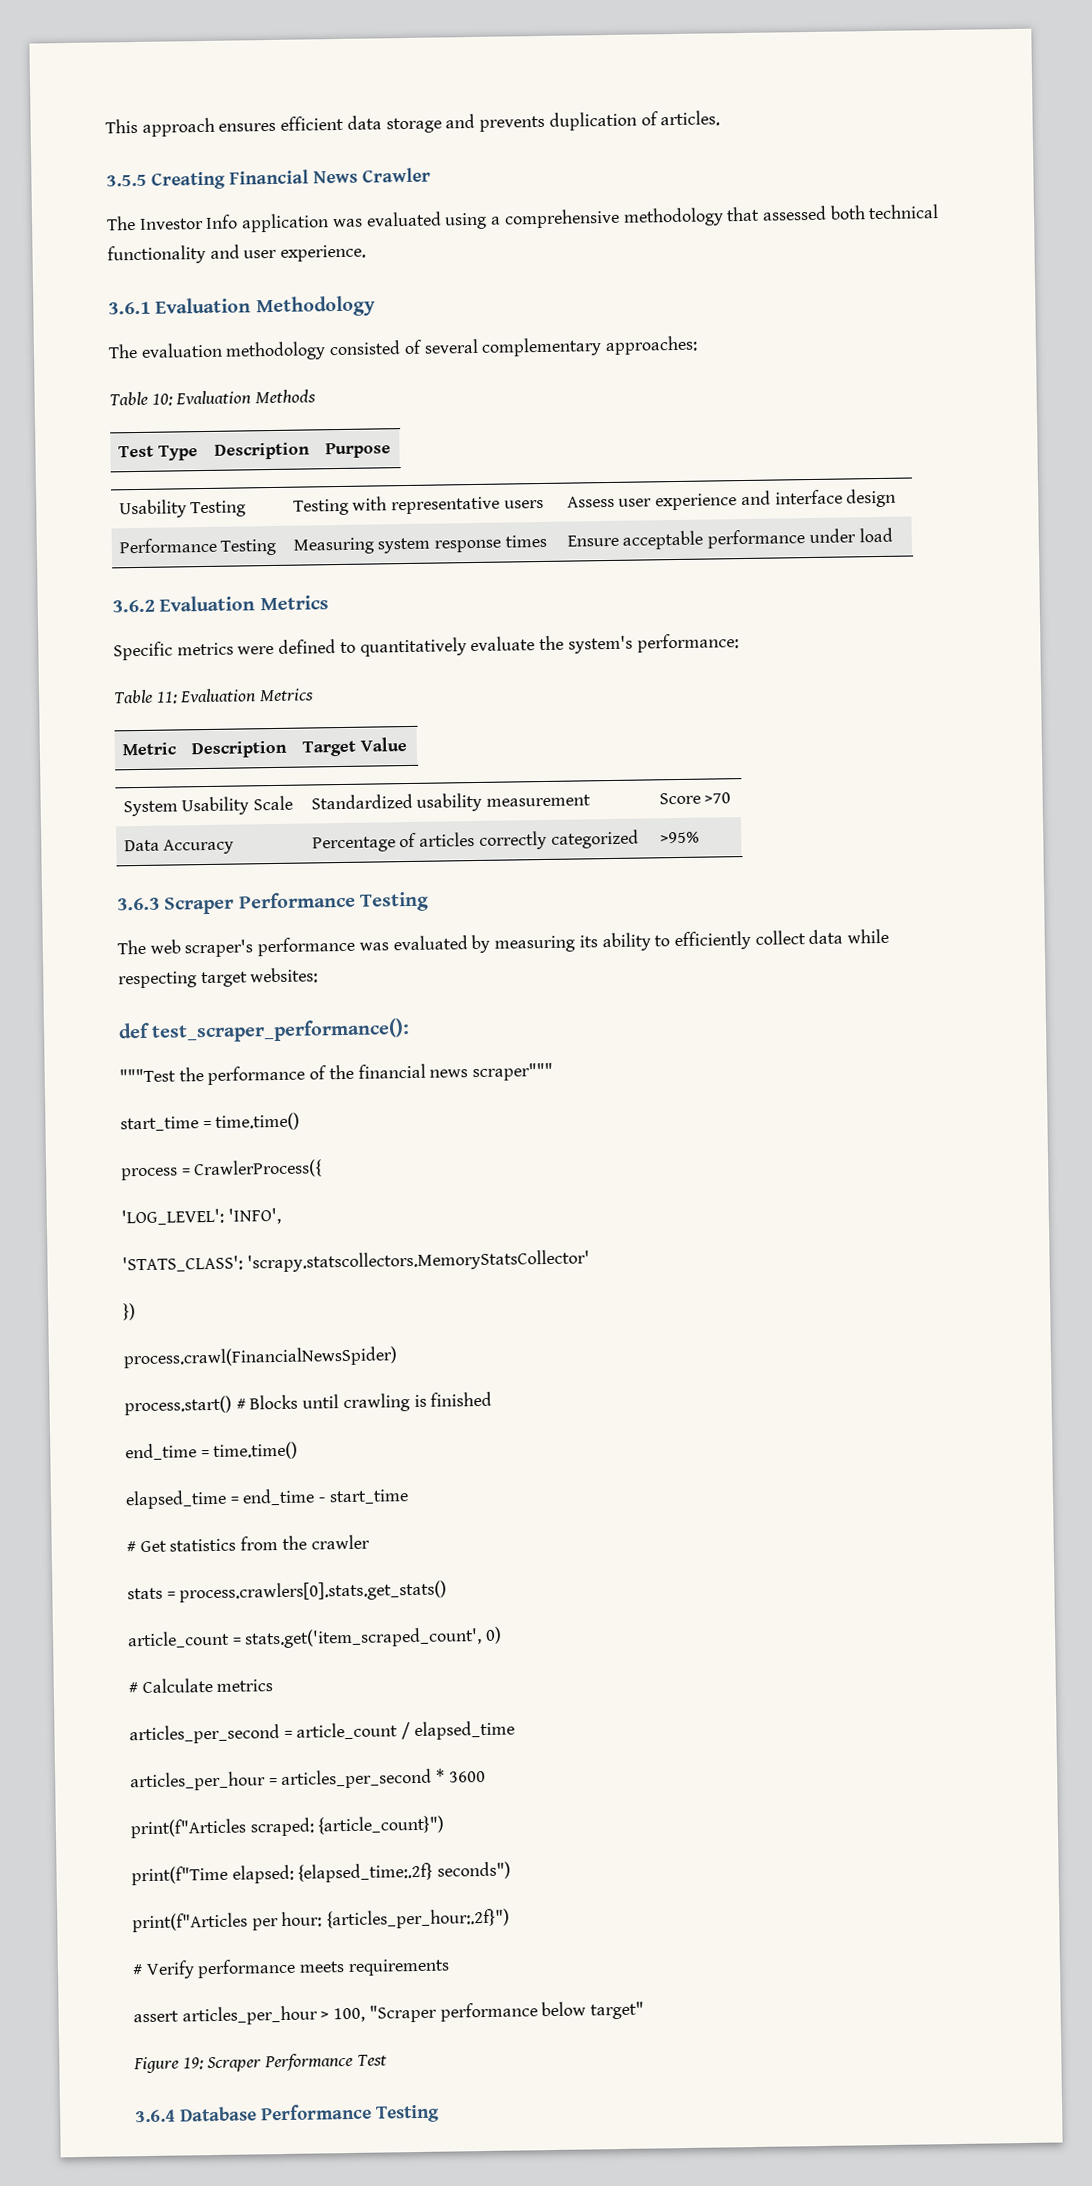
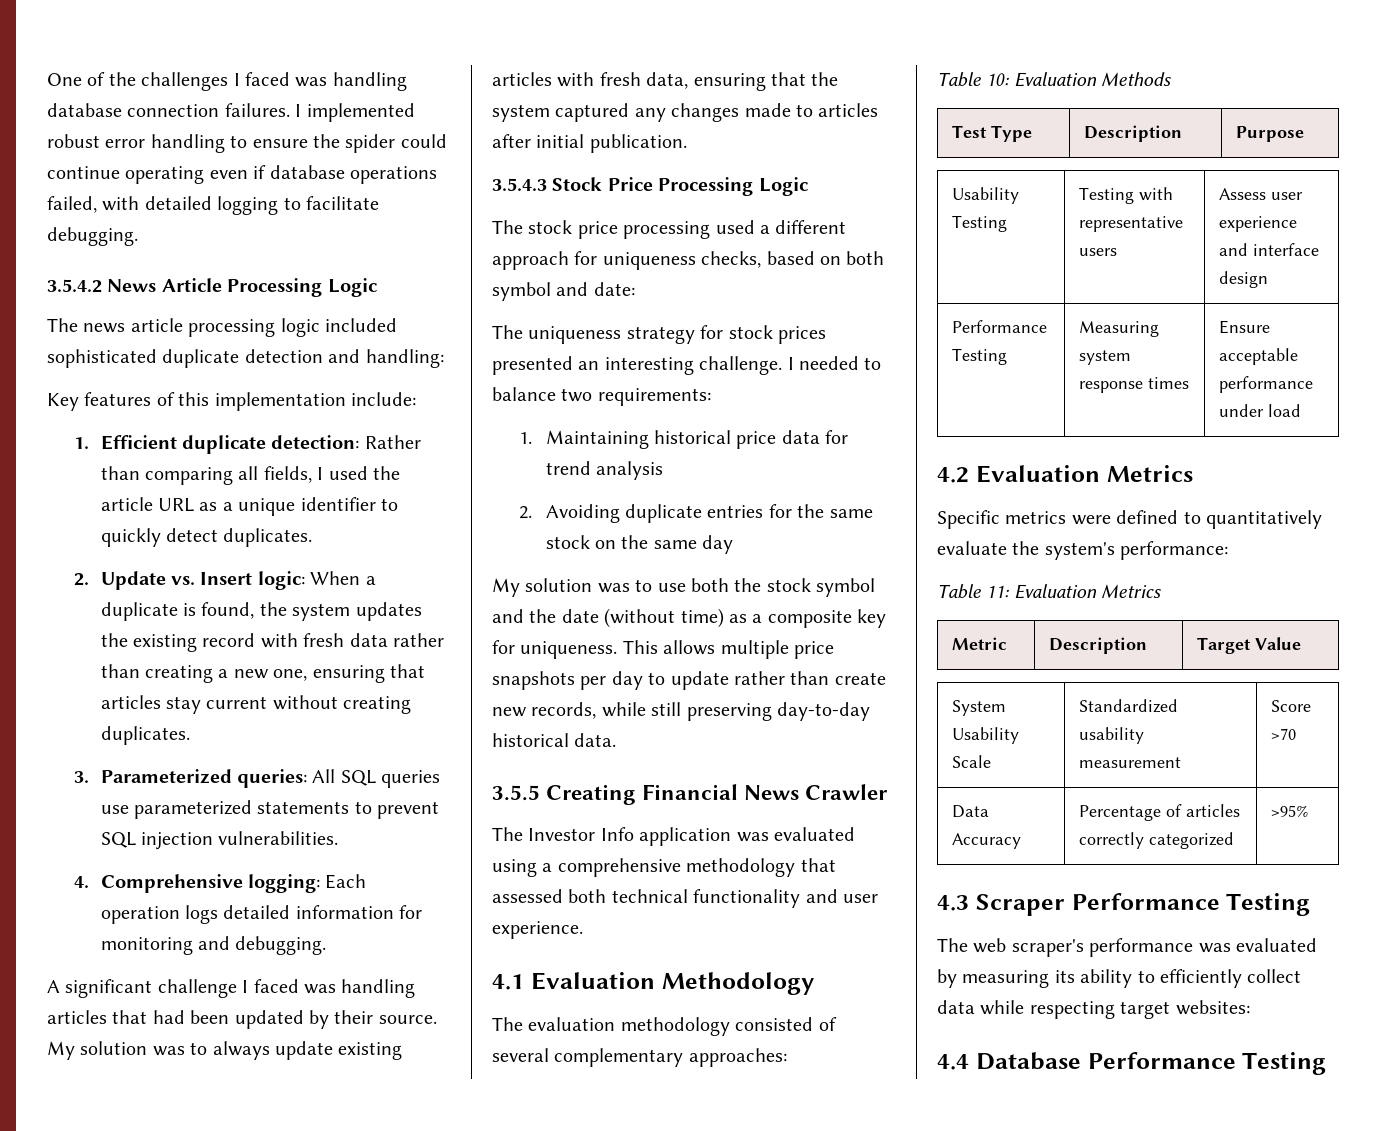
- This approach ensures efficient data storage and prevents duplication of articles.
+ One of the challenges I faced was handling database connection failures. I implemented robust error handling to ensure the spider could continue operating even if database operations failed, with detailed logging to facilitate debugging.
+ 3.5.4.2 News Article Processing Logic
+ The news article processing logic included sophisticated duplicate detection and handling:
+ Key features of this implementation include:
+ 1. Efficient duplicate detection: Rather than comparing all fields, I used the article URL as a unique identifier to quickly detect duplicates.
+ 2. Update vs. Insert logic: When a duplicate is found, the system updates the existing record with fresh data rather than creating a new one, ensuring that articles stay current without creating duplicates.
+ 3. Parameterized queries: All SQL queries use parameterized statements to prevent SQL injection vulnerabilities.
+ 4. Comprehensive logging: Each operation logs detailed information for monitoring and debugging.
+ A significant challenge I faced was handling articles that had been updated by their source. My solution was to always update existing articles with fresh data, ensuring that the system captured any changes made to articles after initial publication.
+ 3.5.4.3 Stock Price Processing Logic
+ The stock price processing used a different approach for uniqueness checks, based on both symbol and date:
+ The uniqueness strategy for stock prices presented an interesting challenge. I needed to balance two requirements:
+ 1. Maintaining historical price data for trend analysis
+ 2. Avoiding duplicate entries for the same stock on the same day
+ My solution was to use both the stock symbol and the date (without time) as a composite key for uniqueness. This allows multiple price snapshots per day to update rather than create new records, while still preserving day-to-day historical data.
- 3.6.1 Evaluation Methodology
+ 4.1 Evaluation Methodology
- 3.6.2 Evaluation Metrics
+ 4.2 Evaluation Metrics
- 3.6.3 Scraper Performance Testing
+ 4.3 Scraper Performance Testing
- def test_scraper_performance():
- """Test the performance of the financial news scraper"""
- start_time = time.time()
- process = CrawlerProcess({
- 'LOG_LEVEL': 'INFO',
- 'STATS_CLASS': 'scrapy.statscollectors.MemoryStatsCollector'
- })
- process.crawl(FinancialNewsSpider)
- process.start() # Blocks until crawling is finished
- end_time = time.time()
- elapsed_time = end_time - start_time
- # Get statistics from the crawler
- stats = process.crawlers[0].stats.get_stats()
- article_count = stats.get('item_scraped_count', 0)
- # Calculate metrics
- articles_per_second = article_count / elapsed_time
- articles_per_hour = articles_per_second * 3600
- print(f"Articles scraped: {article_count}")
- print(f"Time elapsed: {elapsed_time:.2f} seconds")
- print(f"Articles per hour: {articles_per_hour:.2f}")
- # Verify performance meets requirements
- assert articles_per_hour > 100, "Scraper performance below target"
- Figure 19: Scraper Performance Test
- 3.6.4 Database Performance Testing
+ 4.4 Database Performance Testing

